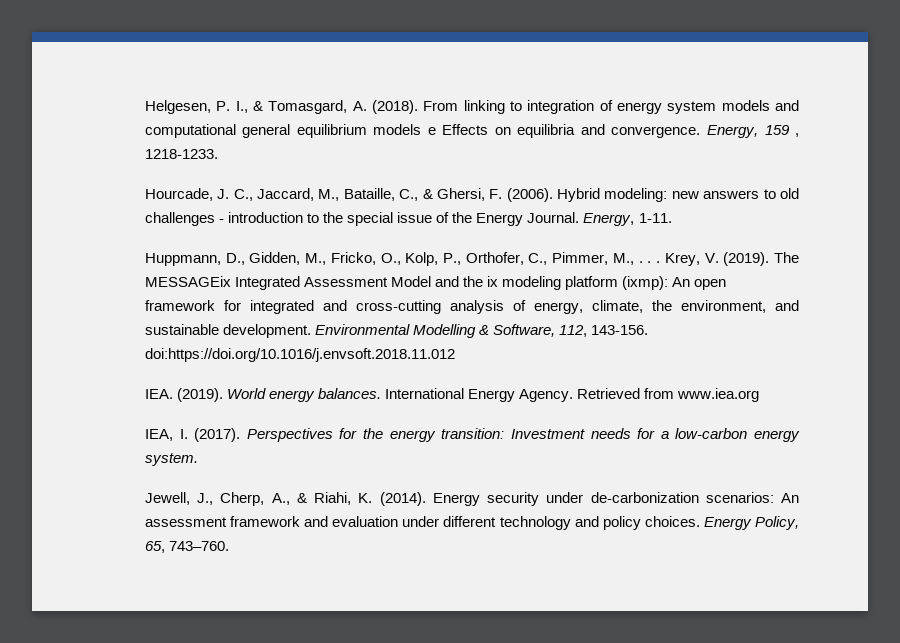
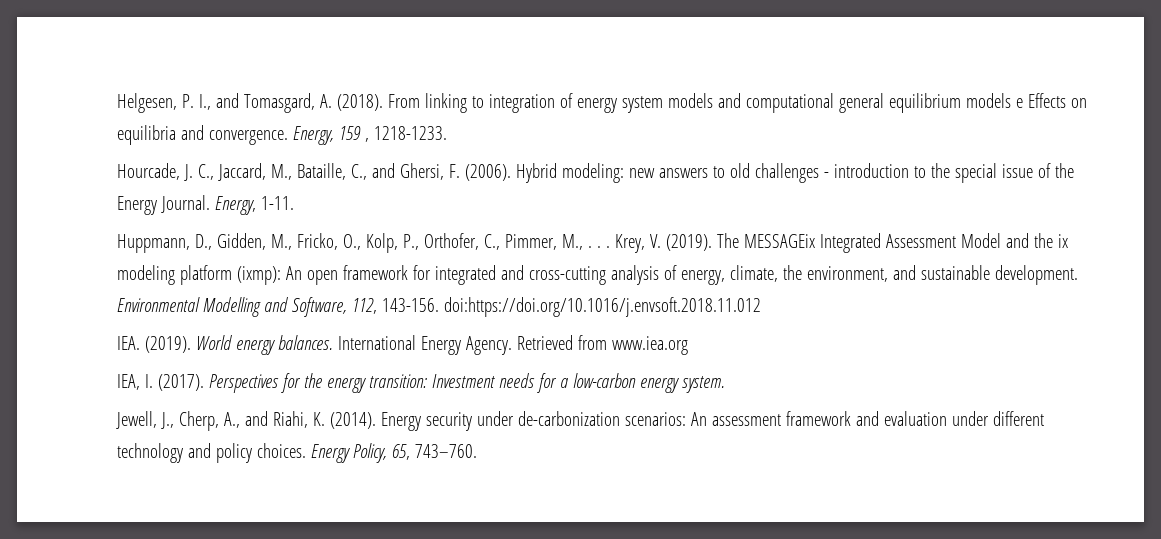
- Helgesen, P. I., & Tomasgard, A. (2018).
+ Helgesen, P. I., and Tomasgard, A. (2018).
- Hourcade, J. C., Jaccard, M., Bataille, C., & Ghersi, F. (2006).
+ Hourcade, J. C., Jaccard, M., Bataille, C., and Ghersi, F. (2006).
- Environmental Modelling & Software, 112, 143-156. doi:https://doi.org/10.1016/j.envsoft.2018.11.012
+ Environmental Modelling and Software, 112, 143-156. doi:https://doi.org/10.1016/j.envsoft.2018.11.012
- Jewell, J., Cherp, A., & Riahi, K. (2014).
+ Jewell, J., Cherp, A., and Riahi, K. (2014).

